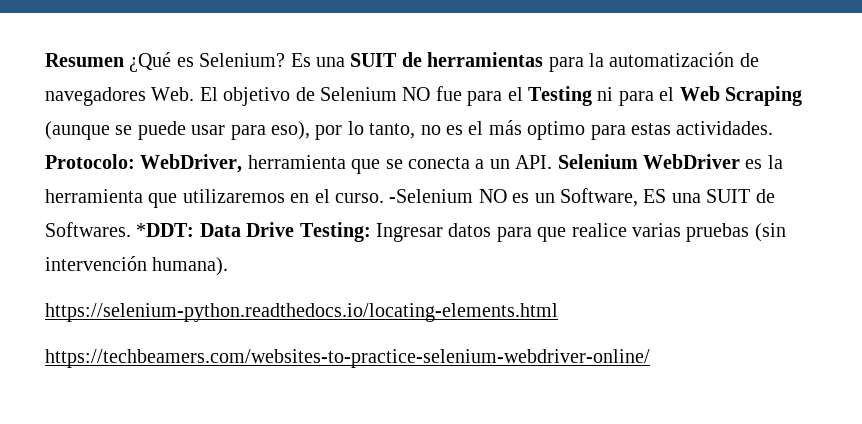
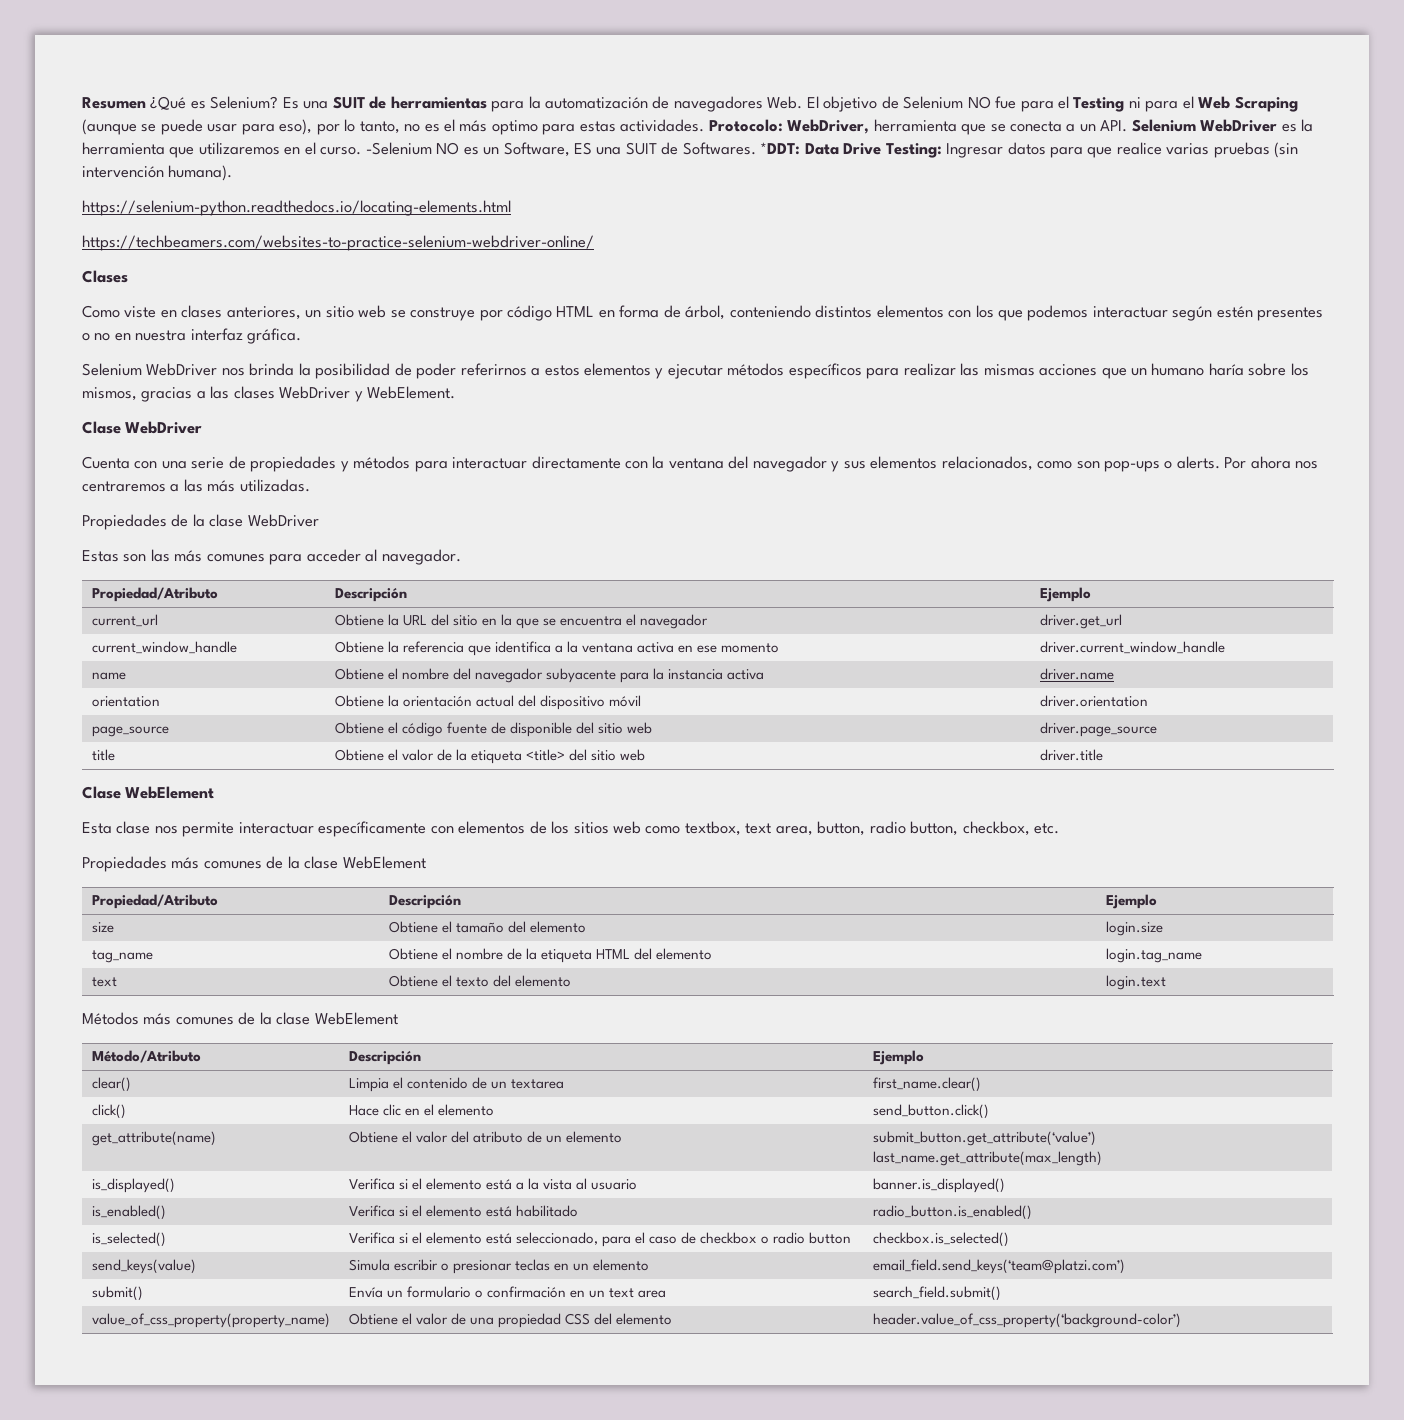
+ Clases
+ Como viste en clases anteriores, un sitio web se construye por código HTML en forma de árbol, conteniendo distintos elementos con los que podemos interactuar según estén presentes o no en nuestra interfaz gráfica.
+ Selenium WebDriver nos brinda la posibilidad de poder referirnos a estos elementos y ejecutar métodos específicos para realizar las mismas acciones que un humano haría sobre los mismos, gracias a las clases WebDriver y WebElement.
+ Clase WebDriver
+ Cuenta con una serie de propiedades y métodos para interactuar directamente con la ventana del navegador y sus elementos relacionados, como son pop-ups o alerts. Por ahora nos centraremos a las más utilizadas.
+ Propiedades de la clase WebDriver
+ Estas son las más comunes para acceder al navegador.
+ Propiedad/Atributo | Descripción | Ejemplo
+ current_url | Obtiene la URL del sitio en la que se encuentra el navegador | driver.get_url
+ current_window_handle | Obtiene la referencia que identifica a la ventana activa en ese momento | driver.current_window_handle
+ name | Obtiene el nombre del navegador subyacente para la instancia activa | driver.name
+ orientation | Obtiene la orientación actual del dispositivo móvil | driver.orientation
+ page_source | Obtiene el código fuente de disponible del sitio web | driver.page_source
+ title | Obtiene el valor de la etiqueta <title> del sitio web | driver.title
+ Clase WebElement
+ Esta clase nos permite interactuar específicamente con elementos de los sitios web como textbox, text area, button, radio button, checkbox, etc.
+ Propiedades más comunes de la clase WebElement
+ Propiedad/Atributo | Descripción | Ejemplo
+ size | Obtiene el tamaño del elemento | login.size
+ tag_name | Obtiene el nombre de la etiqueta HTML del elemento | login.tag_name
+ text | Obtiene el texto del elemento | login.text
+ Métodos más comunes de la clase WebElement
+ Método/Atributo | Descripción | Ejemplo
+ clear() | Limpia el contenido de un textarea | first_name.clear()
+ click() | Hace clic en el elemento | send_button.click()
+ get_attribute(name) | Obtiene el valor del atributo de un elemento | submit_button.get_attribute(‘value’) last_name.get_attribute(max_length)
+ is_displayed() | Verifica si el elemento está a la vista al usuario | banner.is_displayed()
+ is_enabled() | Verifica si el elemento está habilitado | radio_button.is_enabled()
+ is_selected() | Verifica si el elemento está seleccionado, para el caso de checkbox o radio button | checkbox.is_selected()
+ send_keys(value) | Simula escribir o presionar teclas en un elemento | email_field.send_keys(‘team@platzi.com’)
+ submit() | Envía un formulario o confirmación en un text area | search_field.submit()
+ value_of_css_property(property_name) | Obtiene el valor de una propiedad CSS del elemento | header.value_of_css_property(‘background-color’)

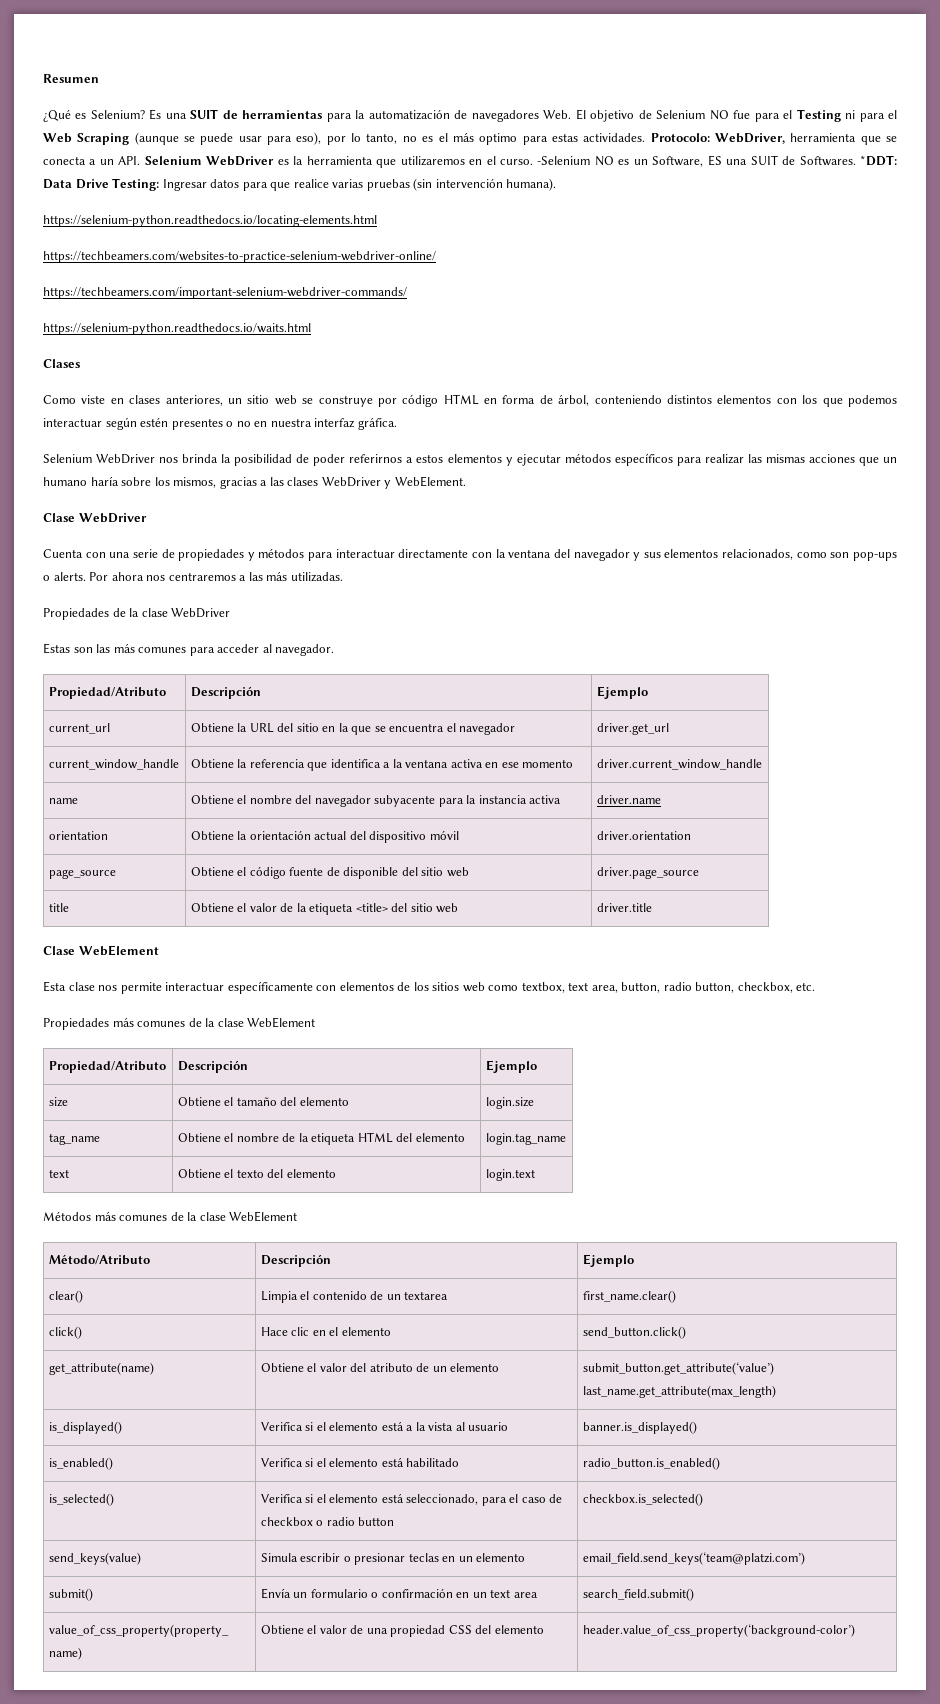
- Resumen ¿Qué es Selenium?
+ Resumen
+ ¿Qué es Selenium?
+ https://techbeamers.com/important-selenium-webdriver-commands/
+ https://selenium-python.readthedocs.io/waits.html

